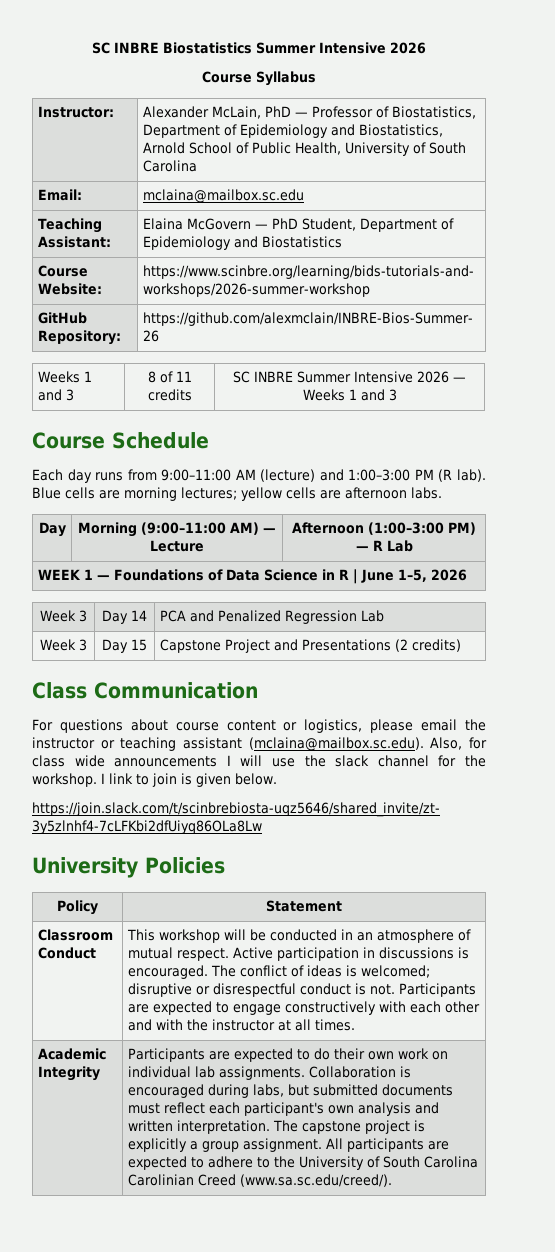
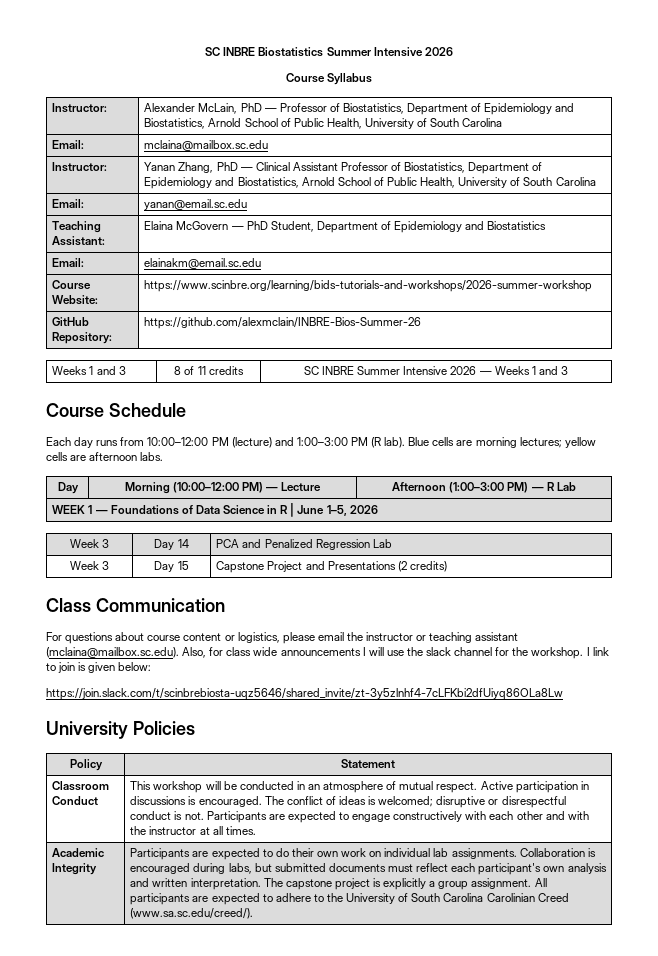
+ Instructor: | Yanan Zhang, PhD — Clinical Assistant Professor of Biostatistics, Department of Epidemiology and Biostatistics, Arnold School of Public Health, University of South Carolina
+ Email: | yanan@email.sc.edu
+ Email: | elainakm@email.sc.edu
- Each day runs from 9:00–11:00 AM (lecture) and 1:00–3:00 PM (R lab).
+ Each day runs from 10:00–12:00 PM (lecture) and 1:00–3:00 PM (R lab).
- Day | Morning (9:00–11:00 AM) — Lecture | Afternoon (1:00–3:00 PM) — R Lab
+ Day | Morning (10:00–12:00 PM) — Lecture | Afternoon (1:00–3:00 PM) — R Lab
- I link to join is given below.
+ I link to join is given below:

